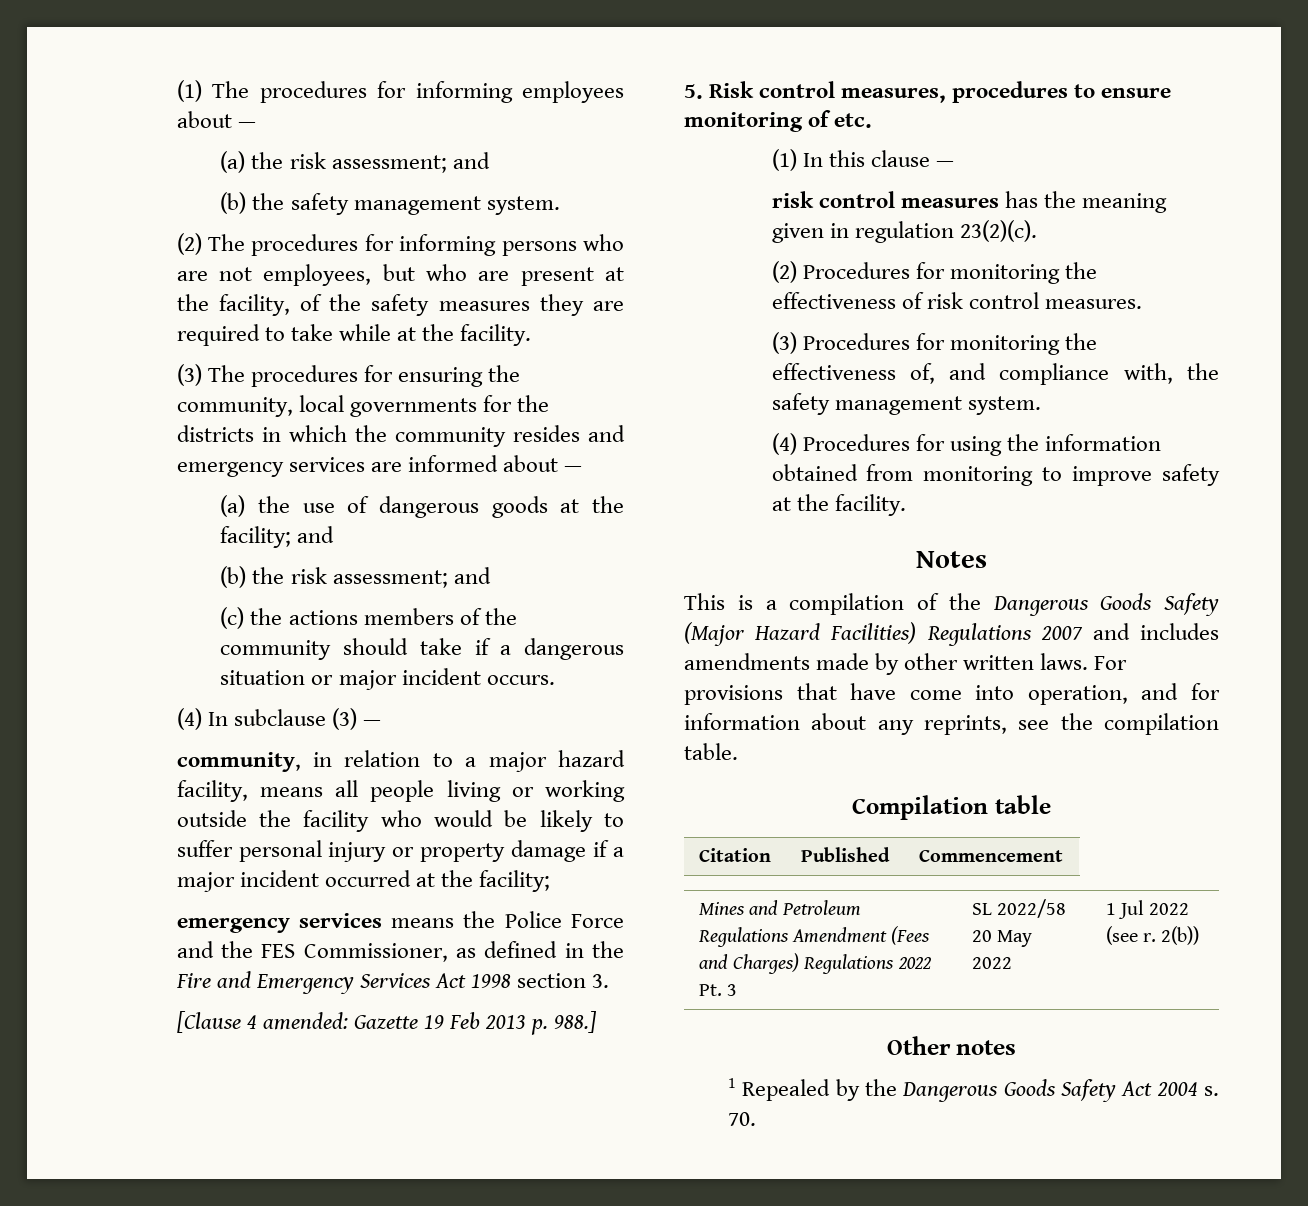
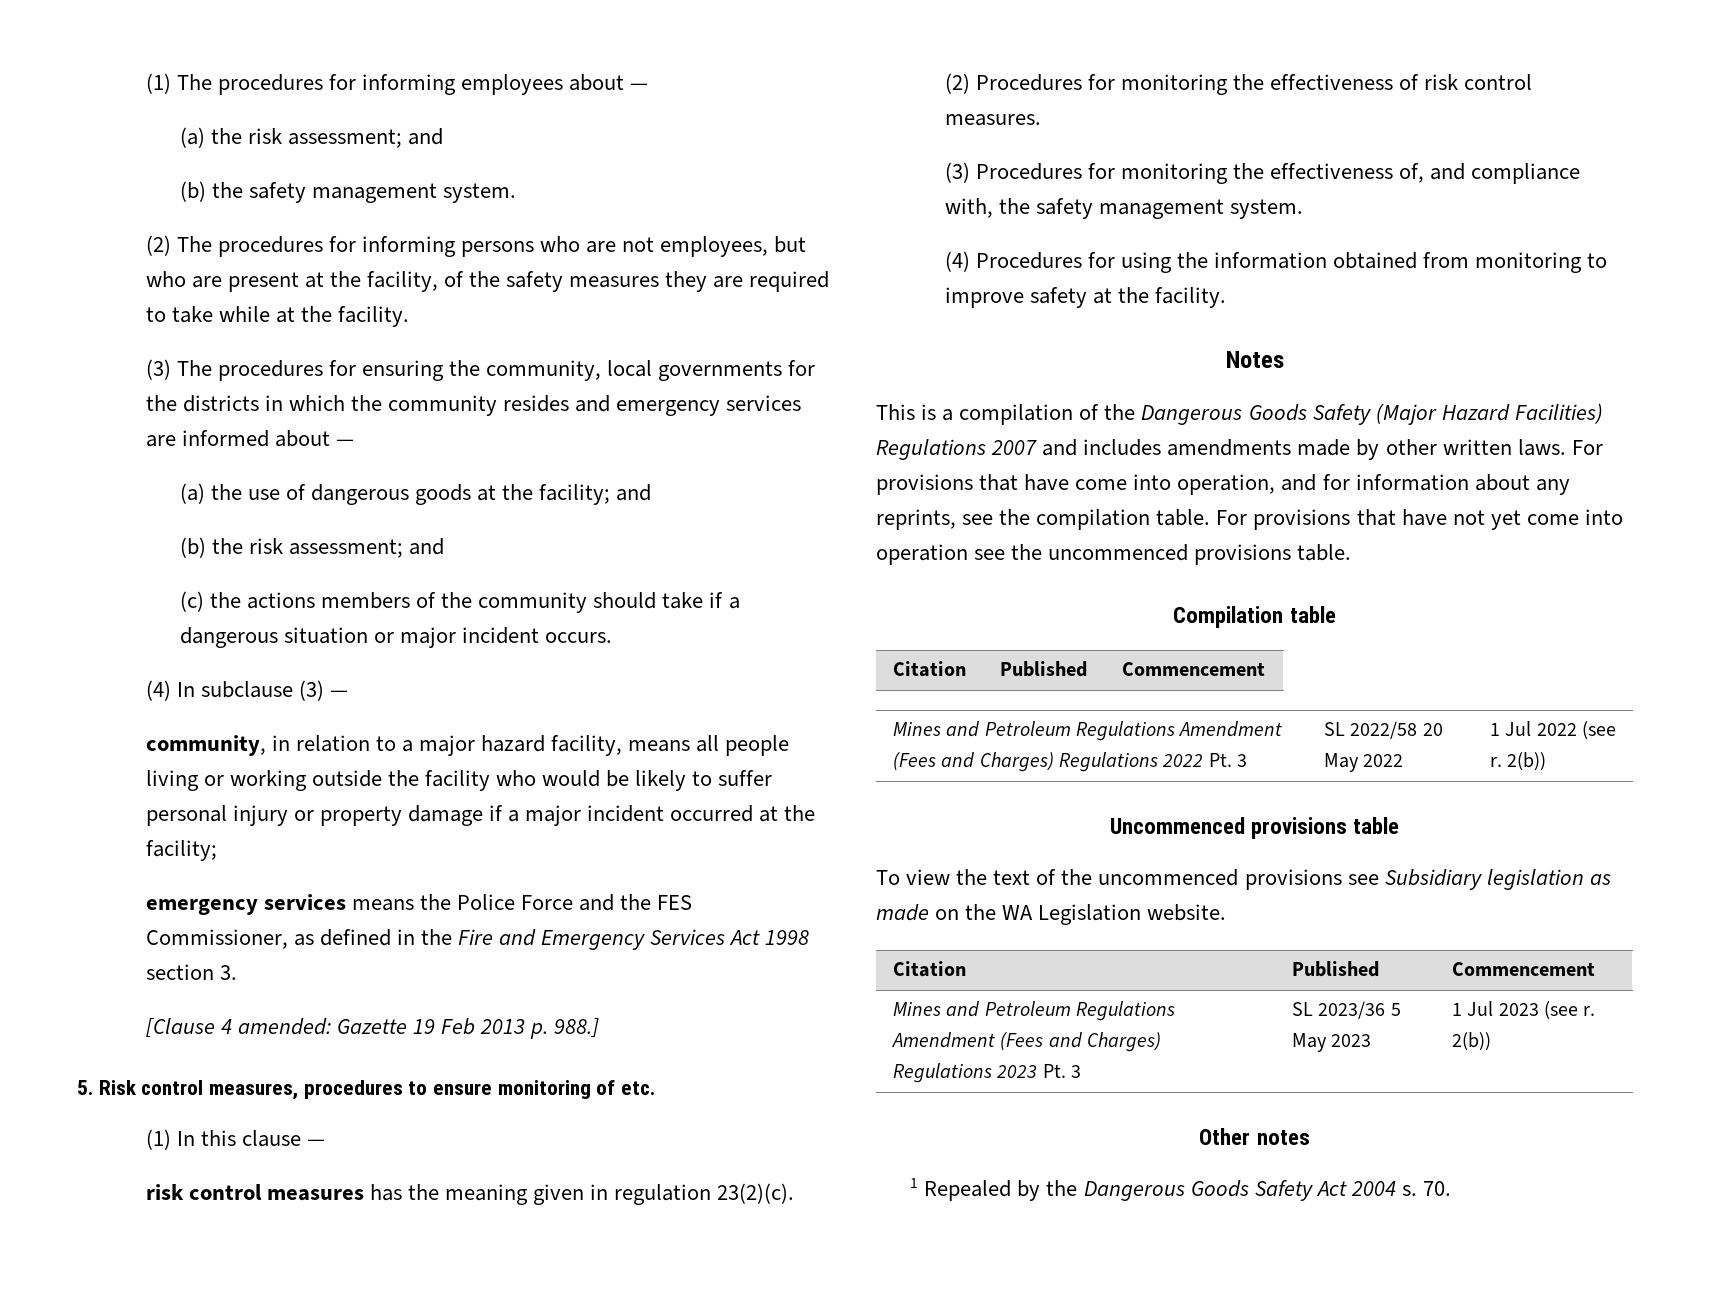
+ For provisions that have not yet come into operation see the uncommenced provisions table.
+ Uncommenced provisions table
+ To view the text of the uncommenced provisions see Subsidiary legislation as made on the WA Legislation website.
+ Citation | Published | Commencement
+ Mines and Petroleum Regulations Amendment (Fees and Charges) Regulations 2023 Pt. 3 | SL 2023/36 5 May 2023 | 1 Jul 2023 (see r. 2(b))

